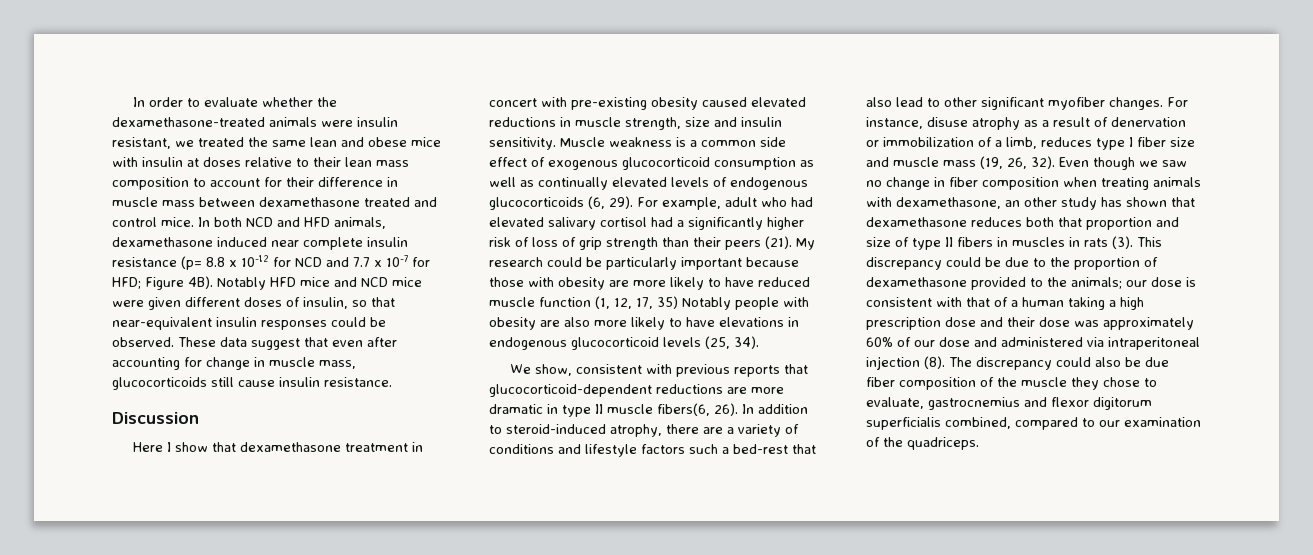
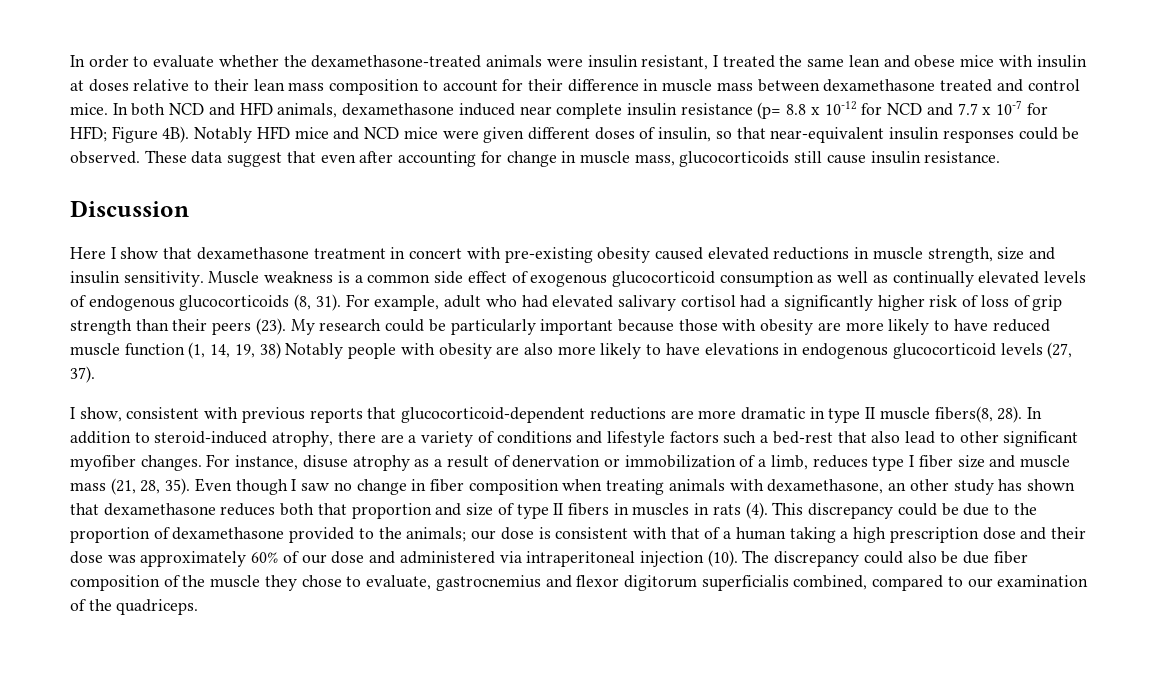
- In order to evaluate whether the dexamethasone-treated animals were insulin resistant, we treated the same lean and obese mice with insulin at doses relative to their lean mass composition to account for their difference in muscle mass between dexamethasone treated and control mice.
+ In order to evaluate whether the dexamethasone-treated animals were insulin resistant, I treated the same lean and obese mice with insulin at doses relative to their lean mass composition to account for their difference in muscle mass between dexamethasone treated and control mice.
- Muscle weakness is a common side effect of exogenous glucocorticoid consumption as well as continually elevated levels of endogenous glucocorticoids (6, 29).
+ Muscle weakness is a common side effect of exogenous glucocorticoid consumption as well as continually elevated levels of endogenous glucocorticoids (8, 31).
- For example, adult who had elevated salivary cortisol had a significantly higher risk of loss of grip strength than their peers (21).
+ For example, adult who had elevated salivary cortisol had a significantly higher risk of loss of grip strength than their peers (23).
- My research could be particularly important because those with obesity are more likely to have reduced muscle function (1, 12, 17, 35) Notably people with obesity are also more likely to have elevations in endogenous glucocorticoid levels (25, 34).
- We show, consistent with previous reports that glucocorticoid-dependent reductions are more dramatic in type II muscle fibers(6, 26).
+ My research could be particularly important because those with obesity are more likely to have reduced muscle function (1, 14, 19, 38) Notably people with obesity are also more likely to have elevations in endogenous glucocorticoid levels (27, 37).
+ I show, consistent with previous reports that glucocorticoid-dependent reductions are more dramatic in type II muscle fibers(8, 28).
- For instance, disuse atrophy as a result of denervation or immobilization of a limb, reduces type I fiber size and muscle mass (19, 26, 32).
+ For instance, disuse atrophy as a result of denervation or immobilization of a limb, reduces type I fiber size and muscle mass (21, 28, 35).
- Even though we saw no change in fiber composition when treating animals with dexamethasone, an other study has shown that dexamethasone reduces both that proportion and size of type II fibers in muscles in rats (3).
+ Even though I saw no change in fiber composition when treating animals with dexamethasone, an other study has shown that dexamethasone reduces both that proportion and size of type II fibers in muscles in rats (4).
- This discrepancy could be due to the proportion of dexamethasone provided to the animals; our dose is consistent with that of a human taking a high prescription dose and their dose was approximately 60% of our dose and administered via intraperitoneal injection (8).
+ This discrepancy could be due to the proportion of dexamethasone provided to the animals; our dose is consistent with that of a human taking a high prescription dose and their dose was approximately 60% of our dose and administered via intraperitoneal injection (10).

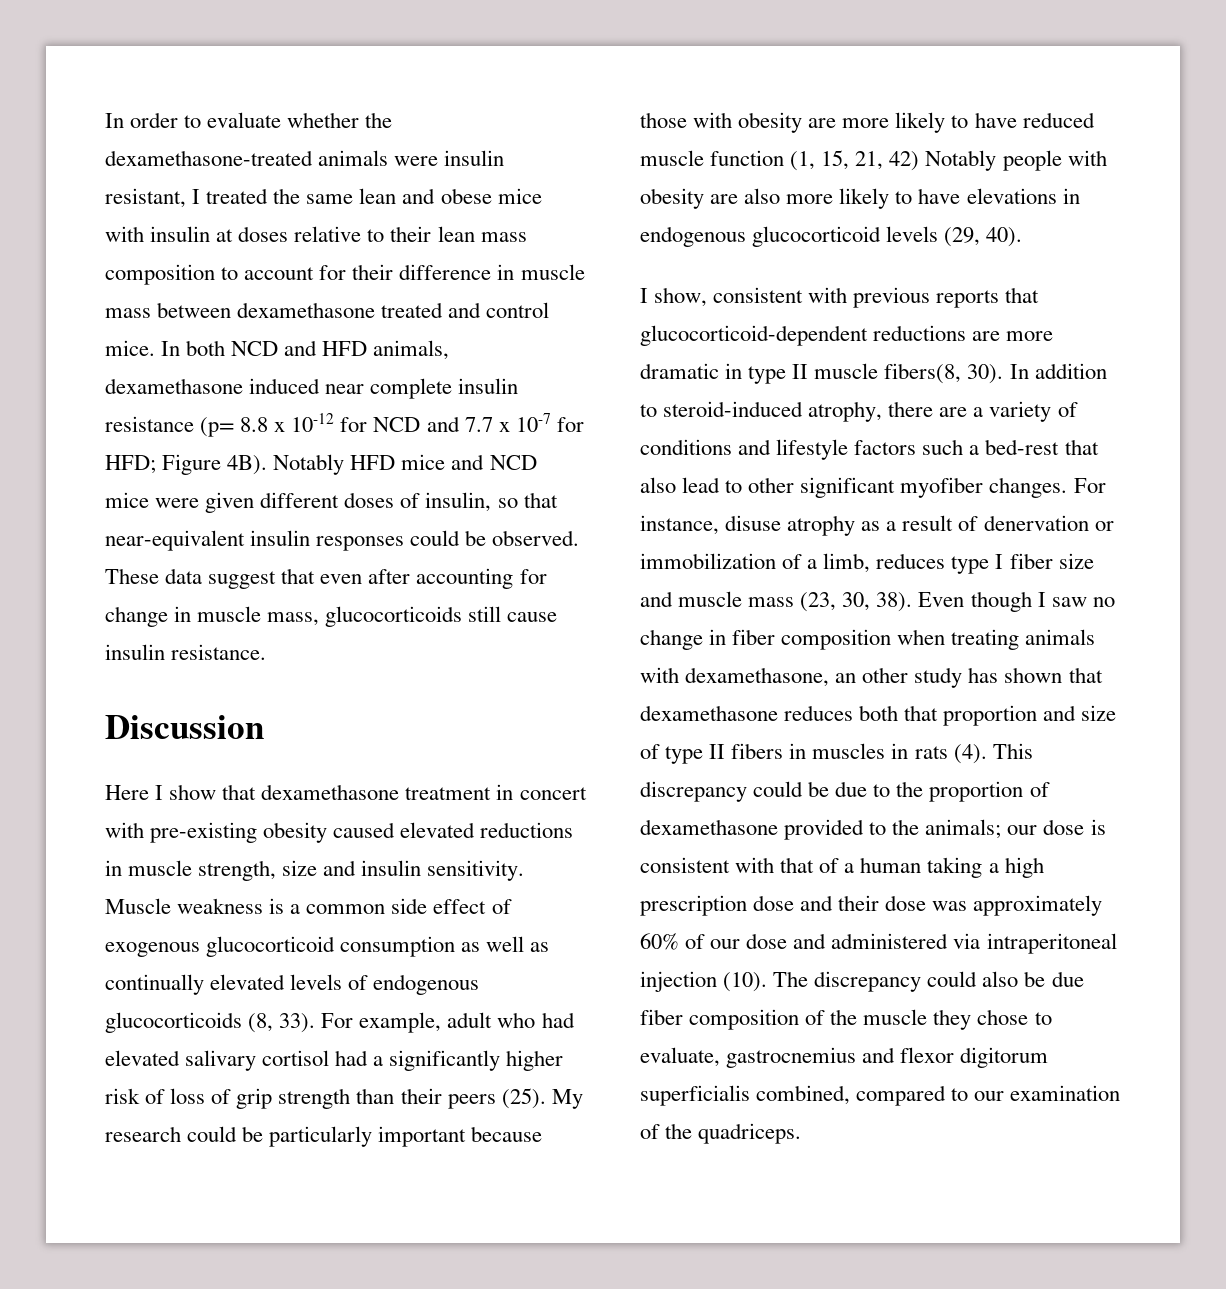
- Muscle weakness is a common side effect of exogenous glucocorticoid consumption as well as continually elevated levels of endogenous glucocorticoids (8, 31).
+ Muscle weakness is a common side effect of exogenous glucocorticoid consumption as well as continually elevated levels of endogenous glucocorticoids (8, 33).
- For example, adult who had elevated salivary cortisol had a significantly higher risk of loss of grip strength than their peers (23).
+ For example, adult who had elevated salivary cortisol had a significantly higher risk of loss of grip strength than their peers (25).
- My research could be particularly important because those with obesity are more likely to have reduced muscle function (1, 14, 19, 38) Notably people with obesity are also more likely to have elevations in endogenous glucocorticoid levels (27, 37).
+ My research could be particularly important because those with obesity are more likely to have reduced muscle function (1, 15, 21, 42) Notably people with obesity are also more likely to have elevations in endogenous glucocorticoid levels (29, 40).
- I show, consistent with previous reports that glucocorticoid-dependent reductions are more dramatic in type II muscle fibers(8, 28).
+ I show, consistent with previous reports that glucocorticoid-dependent reductions are more dramatic in type II muscle fibers(8, 30).
- For instance, disuse atrophy as a result of denervation or immobilization of a limb, reduces type I fiber size and muscle mass (21, 28, 35).
+ For instance, disuse atrophy as a result of denervation or immobilization of a limb, reduces type I fiber size and muscle mass (23, 30, 38).

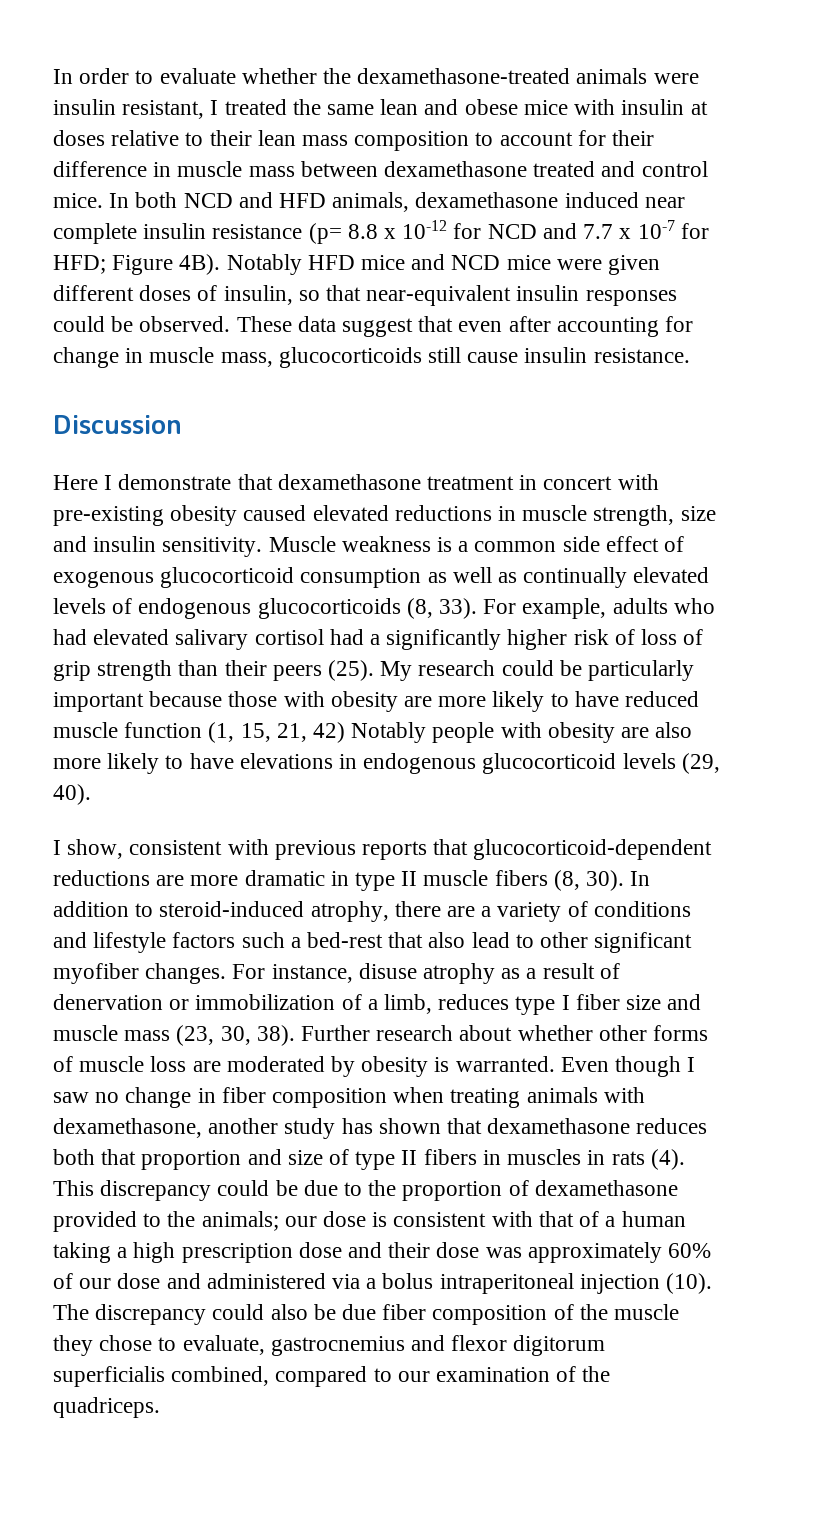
- Here I show that dexamethasone treatment in concert with pre-existing obesity caused elevated reductions in muscle strength, size and insulin sensitivity.
+ Here I demonstrate that dexamethasone treatment in concert with pre-existing obesity caused elevated reductions in muscle strength, size and insulin sensitivity.
- For example, adult who had elevated salivary cortisol had a significantly higher risk of loss of grip strength than their peers (25).
+ For example, adults who had elevated salivary cortisol had a significantly higher risk of loss of grip strength than their peers (25).
- I show, consistent with previous reports that glucocorticoid-dependent reductions are more dramatic in type II muscle fibers(8, 30).
+ I show, consistent with previous reports that glucocorticoid-dependent reductions are more dramatic in type II muscle fibers (8, 30).
+ Further research about whether other forms of muscle loss are moderated by obesity is warranted.
- Even though I saw no change in fiber composition when treating animals with dexamethasone, an other study has shown that dexamethasone reduces both that proportion and size of type II fibers in muscles in rats (4).
+ Even though I saw no change in fiber composition when treating animals with dexamethasone, another study has shown that dexamethasone reduces both that proportion and size of type II fibers in muscles in rats (4).
- This discrepancy could be due to the proportion of dexamethasone provided to the animals; our dose is consistent with that of a human taking a high prescription dose and their dose was approximately 60% of our dose and administered via intraperitoneal injection (10).
+ This discrepancy could be due to the proportion of dexamethasone provided to the animals; our dose is consistent with that of a human taking a high prescription dose and their dose was approximately 60% of our dose and administered via a bolus intraperitoneal injection (10).

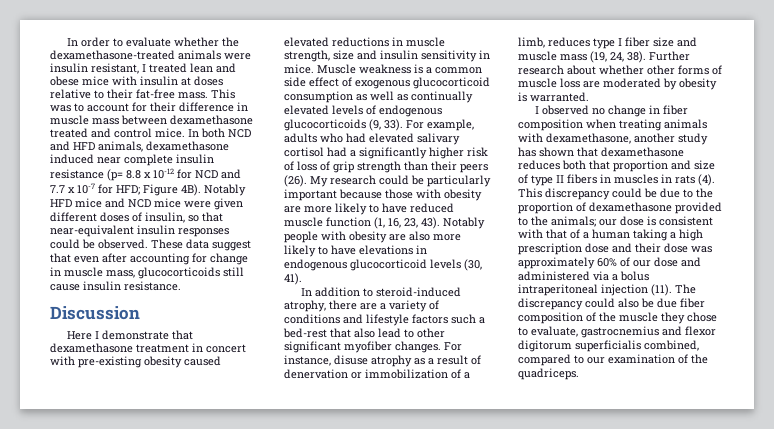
- In order to evaluate whether the dexamethasone-treated animals were insulin resistant, I treated the same lean and obese mice with insulin at doses relative to their lean mass composition to account for their difference in muscle mass between dexamethasone treated and control mice.
+ In order to evaluate whether the dexamethasone-treated animals were insulin resistant, I treated lean and obese mice with insulin at doses relative to their fat-free mass. This was to account for their difference in muscle mass between dexamethasone treated and control mice.
- Here I demonstrate that dexamethasone treatment in concert with pre-existing obesity caused elevated reductions in muscle strength, size and insulin sensitivity.
+ Here I demonstrate that dexamethasone treatment in concert with pre-existing obesity caused elevated reductions in muscle strength, size and insulin sensitivity in mice.
- Muscle weakness is a common side effect of exogenous glucocorticoid consumption as well as continually elevated levels of endogenous glucocorticoids (8, 33).
+ Muscle weakness is a common side effect of exogenous glucocorticoid consumption as well as continually elevated levels of endogenous glucocorticoids (9, 33).
- For example, adults who had elevated salivary cortisol had a significantly higher risk of loss of grip strength than their peers (25).
+ For example, adults who had elevated salivary cortisol had a significantly higher risk of loss of grip strength than their peers (26).
- My research could be particularly important because those with obesity are more likely to have reduced muscle function (1, 15, 21, 42) Notably people with obesity are also more likely to have elevations in endogenous glucocorticoid levels (29, 40).
- I show, consistent with previous reports that glucocorticoid-dependent reductions are more dramatic in type II muscle fibers (8, 30). In addition to steroid-induced atrophy, there are a variety of conditions and lifestyle factors such a bed-rest that also lead to other significant myofiber changes.
+ My research could be particularly important because those with obesity are more likely to have reduced muscle function (1, 16, 23, 43). Notably people with obesity are also more likely to have elevations in endogenous glucocorticoid levels (30, 41).
+ In addition to steroid-induced atrophy, there are a variety of conditions and lifestyle factors such a bed-rest that also lead to other significant myofiber changes.
- For instance, disuse atrophy as a result of denervation or immobilization of a limb, reduces type I fiber size and muscle mass (23, 30, 38).
+ For instance, disuse atrophy as a result of denervation or immobilization of a limb, reduces type I fiber size and muscle mass (19, 24, 38).
- Further research about whether other forms of muscle loss are moderated by obesity is warranted. Even though I saw no change in fiber composition when treating animals with dexamethasone, another study has shown that dexamethasone reduces both that proportion and size of type II fibers in muscles in rats (4).
+ Further research about whether other forms of muscle loss are moderated by obesity is warranted.
+ I observed no change in fiber composition when treating animals with dexamethasone, another study has shown that dexamethasone reduces both that proportion and size of type II fibers in muscles in rats (4).
- This discrepancy could be due to the proportion of dexamethasone provided to the animals; our dose is consistent with that of a human taking a high prescription dose and their dose was approximately 60% of our dose and administered via a bolus intraperitoneal injection (10).
+ This discrepancy could be due to the proportion of dexamethasone provided to the animals; our dose is consistent with that of a human taking a high prescription dose and their dose was approximately 60% of our dose and administered via a bolus intraperitoneal injection (11).

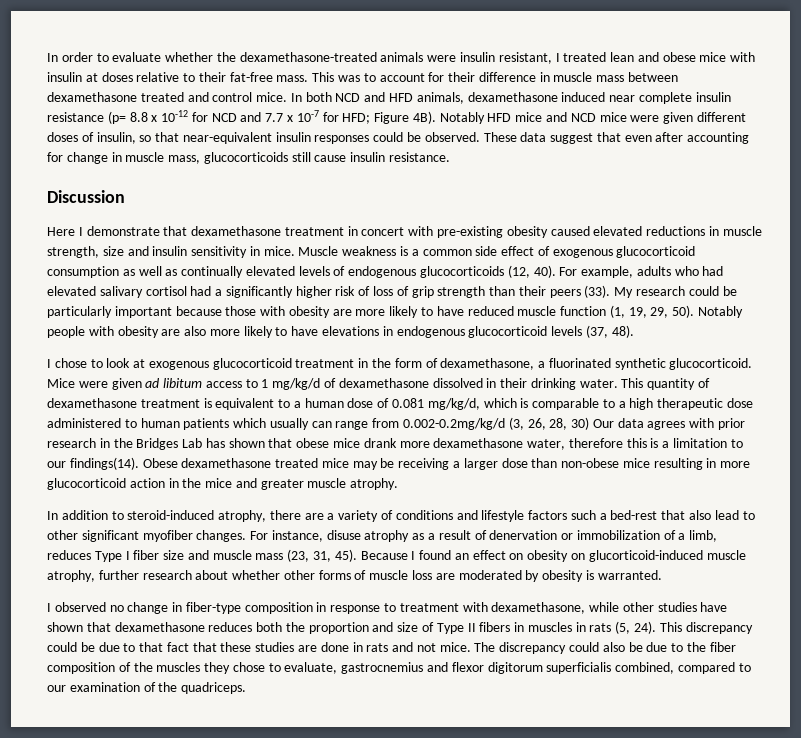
- Muscle weakness is a common side effect of exogenous glucocorticoid consumption as well as continually elevated levels of endogenous glucocorticoids (9, 33).
+ Muscle weakness is a common side effect of exogenous glucocorticoid consumption as well as continually elevated levels of endogenous glucocorticoids (12, 40).
- For example, adults who had elevated salivary cortisol had a significantly higher risk of loss of grip strength than their peers (26).
+ For example, adults who had elevated salivary cortisol had a significantly higher risk of loss of grip strength than their peers (33).
- My research could be particularly important because those with obesity are more likely to have reduced muscle function (1, 16, 23, 43).
+ My research could be particularly important because those with obesity are more likely to have reduced muscle function (1, 19, 29, 50).
- Notably people with obesity are also more likely to have elevations in endogenous glucocorticoid levels (30, 41).
+ Notably people with obesity are also more likely to have elevations in endogenous glucocorticoid levels (37, 48).
+ I chose to look at exogenous glucocorticoid treatment in the form of dexamethasone, a fluorinated synthetic glucocorticoid. Mice were given ad libitum access to 1 mg/kg/d of dexamethasone dissolved in their drinking water. This quantity of dexamethasone treatment is equivalent to a human dose of 0.081 mg/kg/d, which is comparable to a high therapeutic dose administered to human patients which usually can range from 0.002-0.2mg/kg/d (3, 26, 28, 30) Our data agrees with prior research in the Bridges Lab has shown that obese mice drank more dexamethasone water, therefore this is a limitation to our findings(14). Obese dexamethasone treated mice may be receiving a larger dose than non-obese mice resulting in more glucocorticoid action in the mice and greater muscle atrophy.
- For instance, disuse atrophy as a result of denervation or immobilization of a limb, reduces type I fiber size and muscle mass (19, 24, 38). Further research about whether other forms of muscle loss are moderated by obesity is warranted.
+ For instance, disuse atrophy as a result of denervation or immobilization of a limb, reduces Type I fiber size and muscle mass (23, 31, 45). Because I found an effect on obesity on glucorticoid-induced muscle atrophy, further research about whether other forms of muscle loss are moderated by obesity is warranted.
- I observed no change in fiber composition when treating animals with dexamethasone, another study has shown that dexamethasone reduces both that proportion and size of type II fibers in muscles in rats (4).
+ I observed no change in fiber-type composition in response to treatment with dexamethasone, while other studies have shown that dexamethasone reduces both the proportion and size of Type II fibers in muscles in rats (5, 24).
- This discrepancy could be due to the proportion of dexamethasone provided to the animals; our dose is consistent with that of a human taking a high prescription dose and their dose was approximately 60% of our dose and administered via a bolus intraperitoneal injection (11).
+ This discrepancy could be due to that fact that these studies are done in rats and not mice.
- The discrepancy could also be due fiber composition of the muscle they chose to evaluate, gastrocnemius and flexor digitorum superficialis combined, compared to our examination of the quadriceps.
+ The discrepancy could also be due to the fiber composition of the muscles they chose to evaluate, gastrocnemius and flexor digitorum superficialis combined, compared to our examination of the quadriceps.

